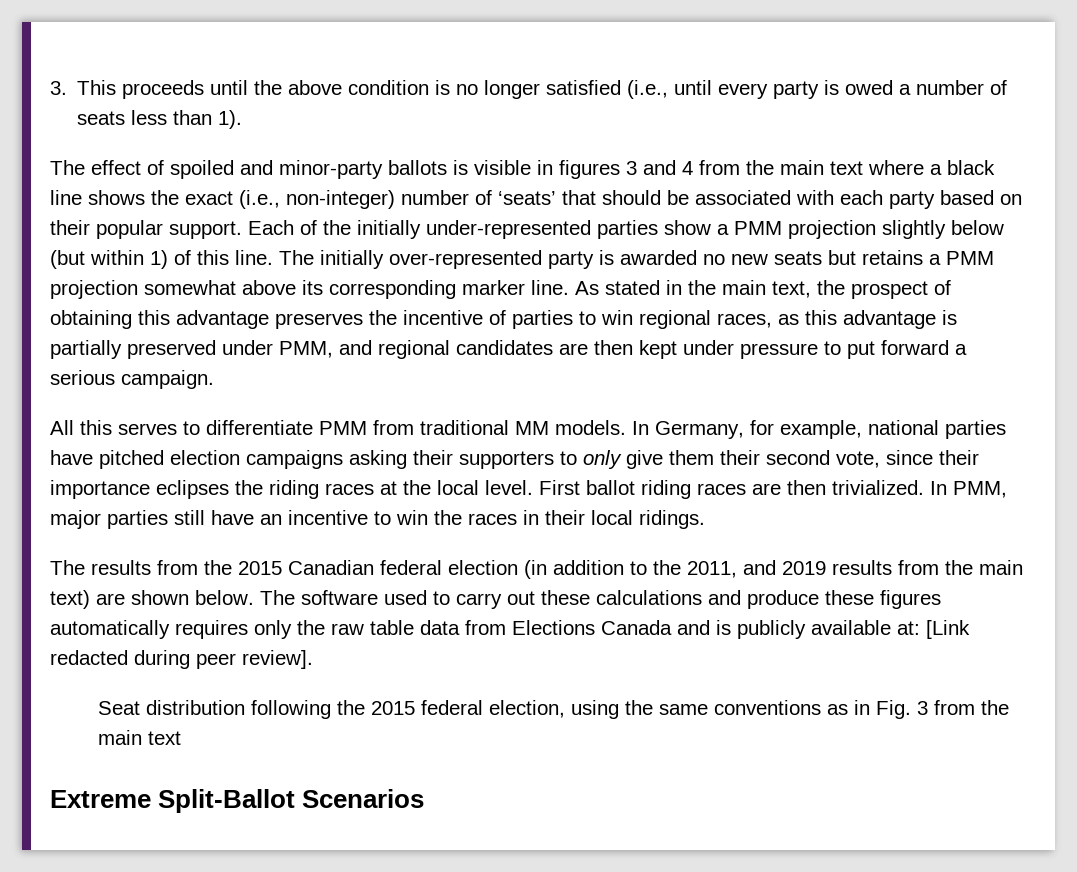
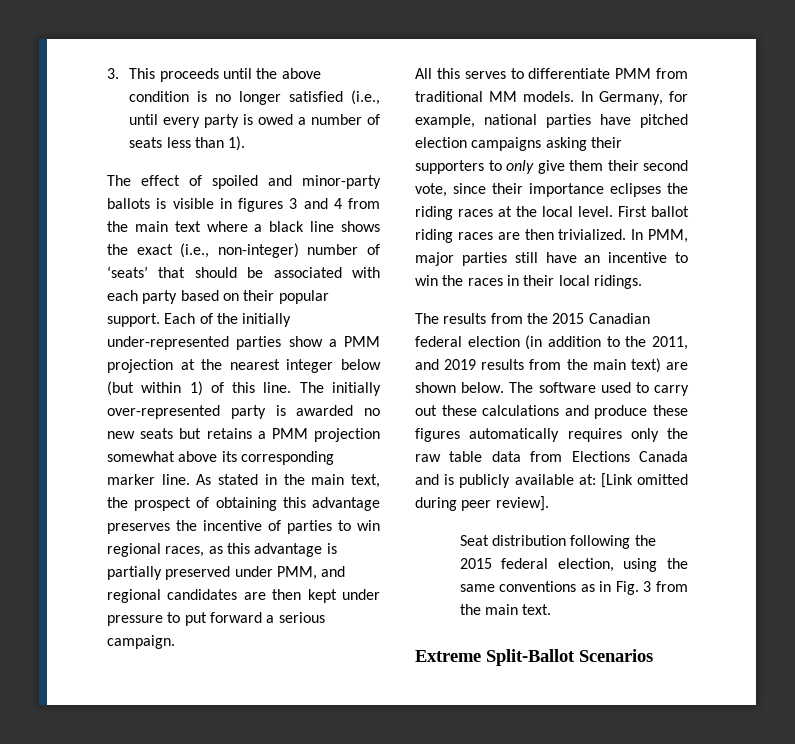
- Each of the initially under-represented parties show a PMM projection slightly below (but within 1) of this line.
+ Each of the initially under-represented parties show a PMM projection at the nearest integer below (but within 1) of this line.
- The software used to carry out these calculations and produce these figures automatically requires only the raw table data from Elections Canada and is publicly available at: [Link redacted during peer review].
+ The software used to carry out these calculations and produce these figures automatically requires only the raw table data from Elections Canada and is publicly available at: [Link omitted during peer review].
- Seat distribution following the 2015 federal election, using the same conventions as in Fig. 3 from the main text
+ Seat distribution following the 2015 federal election, using the same conventions as in Fig. 3 from the main text.

